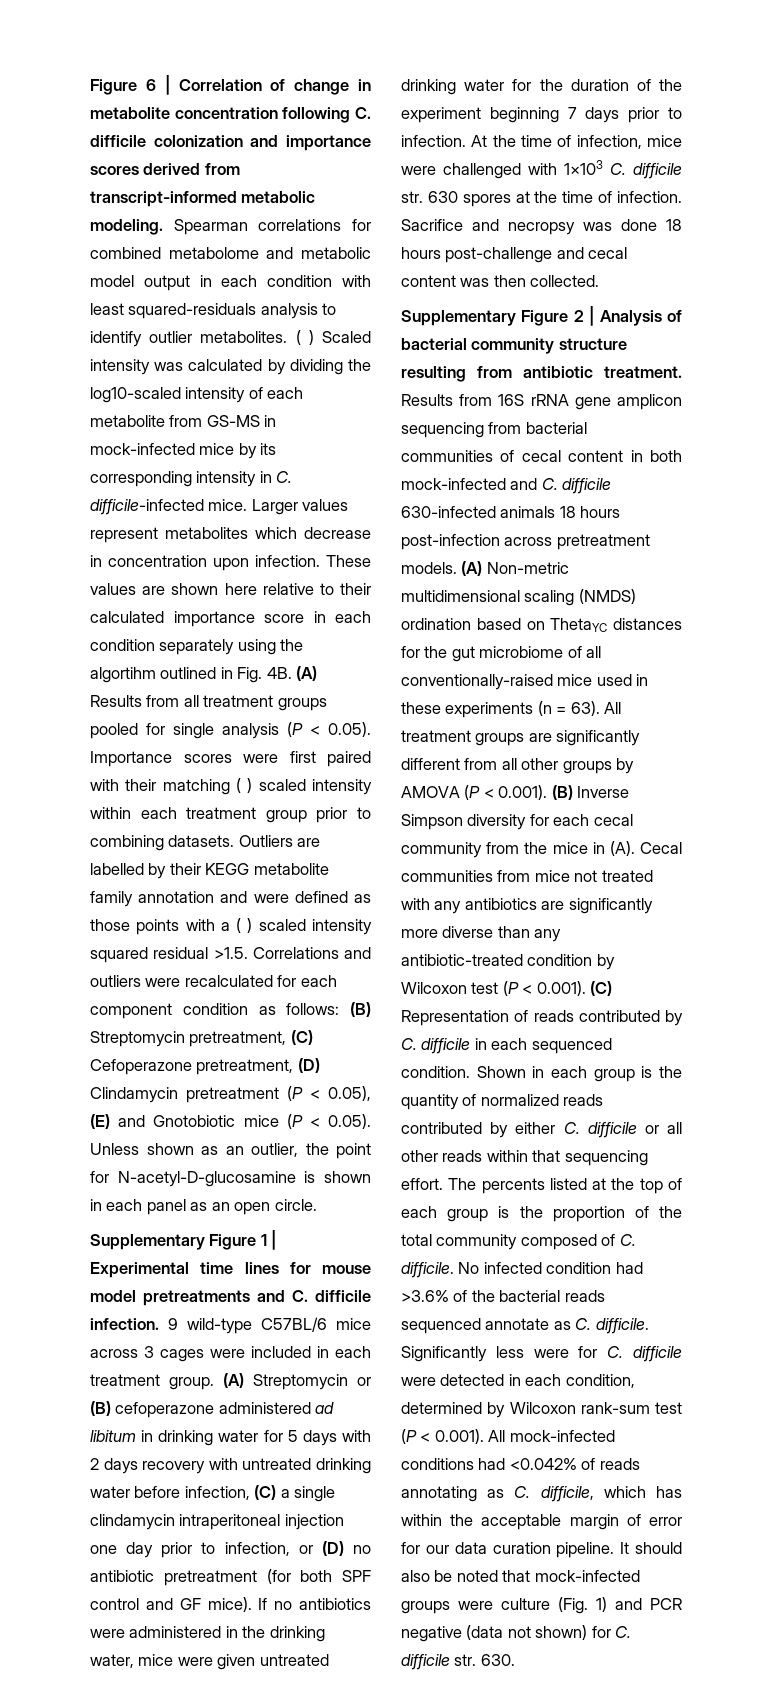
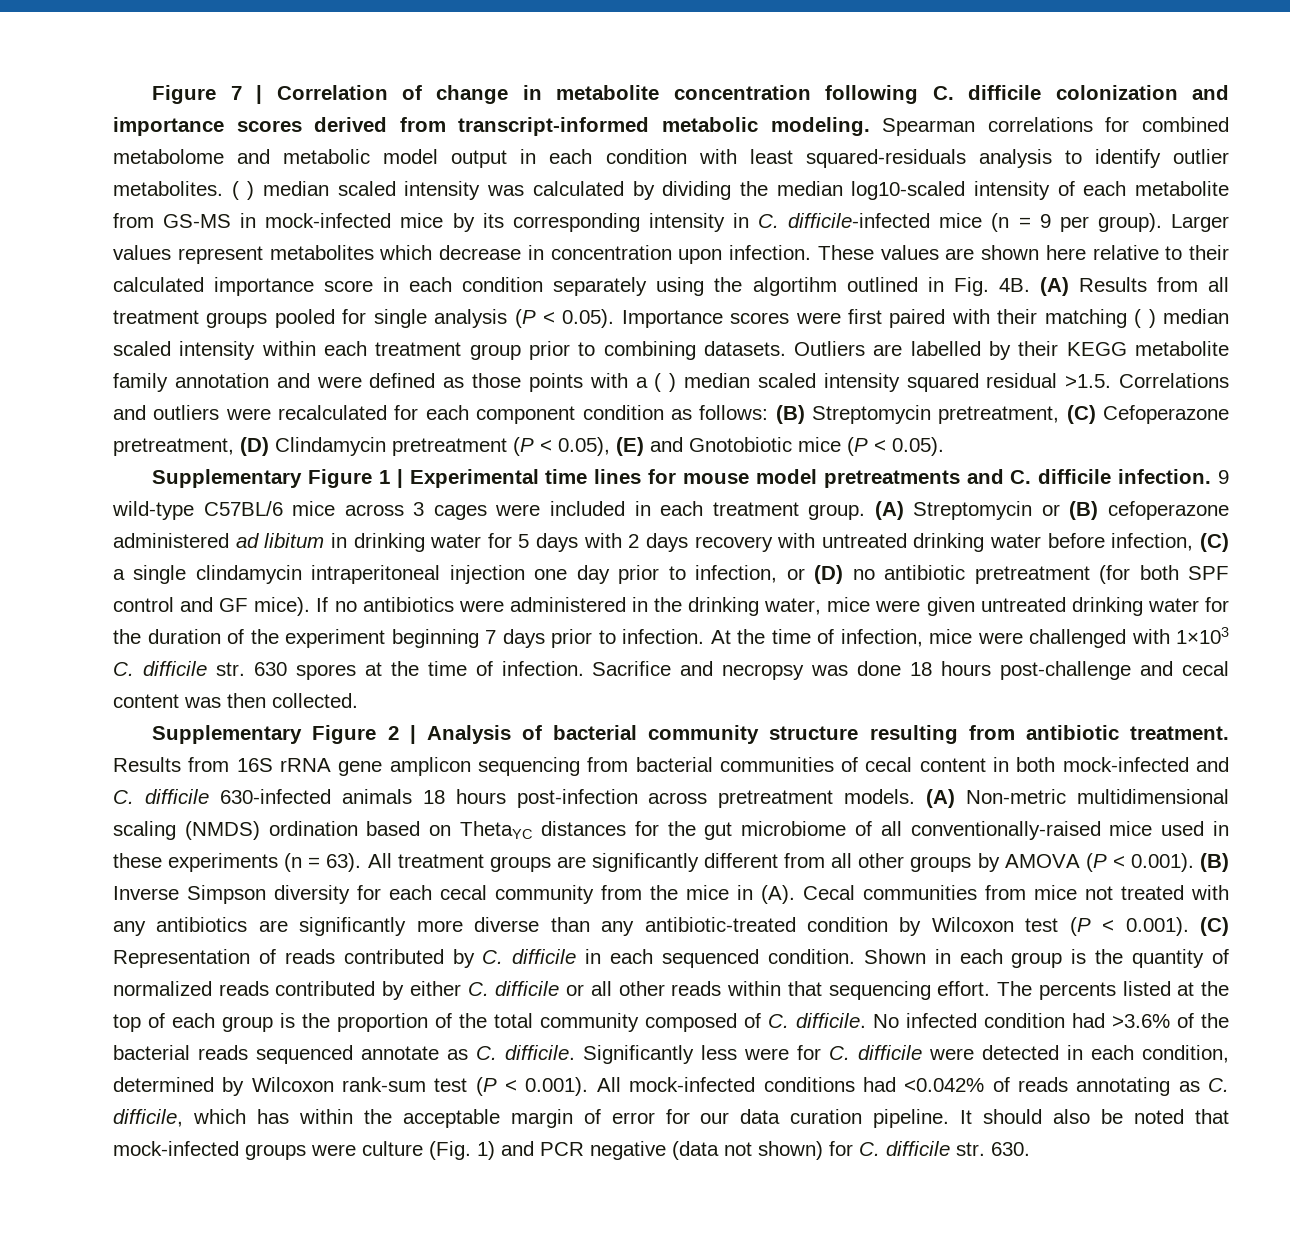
- Figure 6 | Correlation of change in metabolite concentration following C. difficile colonization and importance scores derived from transcript-informed metabolic modeling.
+ Figure 7 | Correlation of change in metabolite concentration following C. difficile colonization and importance scores derived from transcript-informed metabolic modeling.
- ( ) Scaled intensity was calculated by dividing the log10-scaled intensity of each metabolite from GS-MS in mock-infected mice by its corresponding intensity in C. difficile-infected mice.
+ ( ) median scaled intensity was calculated by dividing the median log10-scaled intensity of each metabolite from GS-MS in mock-infected mice by its corresponding intensity in C. difficile-infected mice (n = 9 per group).
- (A) Results from all treatment groups pooled for single analysis (P < 0.05). Importance scores were first paired with their matching ( ) scaled intensity within each treatment group prior to combining datasets.
+ (A) Results from all treatment groups pooled for single analysis (P < 0.05). Importance scores were first paired with their matching ( ) median scaled intensity within each treatment group prior to combining datasets.
- Outliers are labelled by their KEGG metabolite family annotation and were defined as those points with a ( ) scaled intensity squared residual >1.5. Correlations and outliers were recalculated for each component condition as follows: (B) Streptomycin pretreatment, (C) Cefoperazone pretreatment, (D) Clindamycin pretreatment (P < 0.05), (E) and Gnotobiotic mice (P < 0.05). Unless shown as an outlier, the point for N-acetyl-D-glucosamine is shown in each panel as an open circle.
+ Outliers are labelled by their KEGG metabolite family annotation and were defined as those points with a ( ) median scaled intensity squared residual >1.5. Correlations and outliers were recalculated for each component condition as follows: (B) Streptomycin pretreatment, (C) Cefoperazone pretreatment, (D) Clindamycin pretreatment (P < 0.05), (E) and Gnotobiotic mice (P < 0.05).

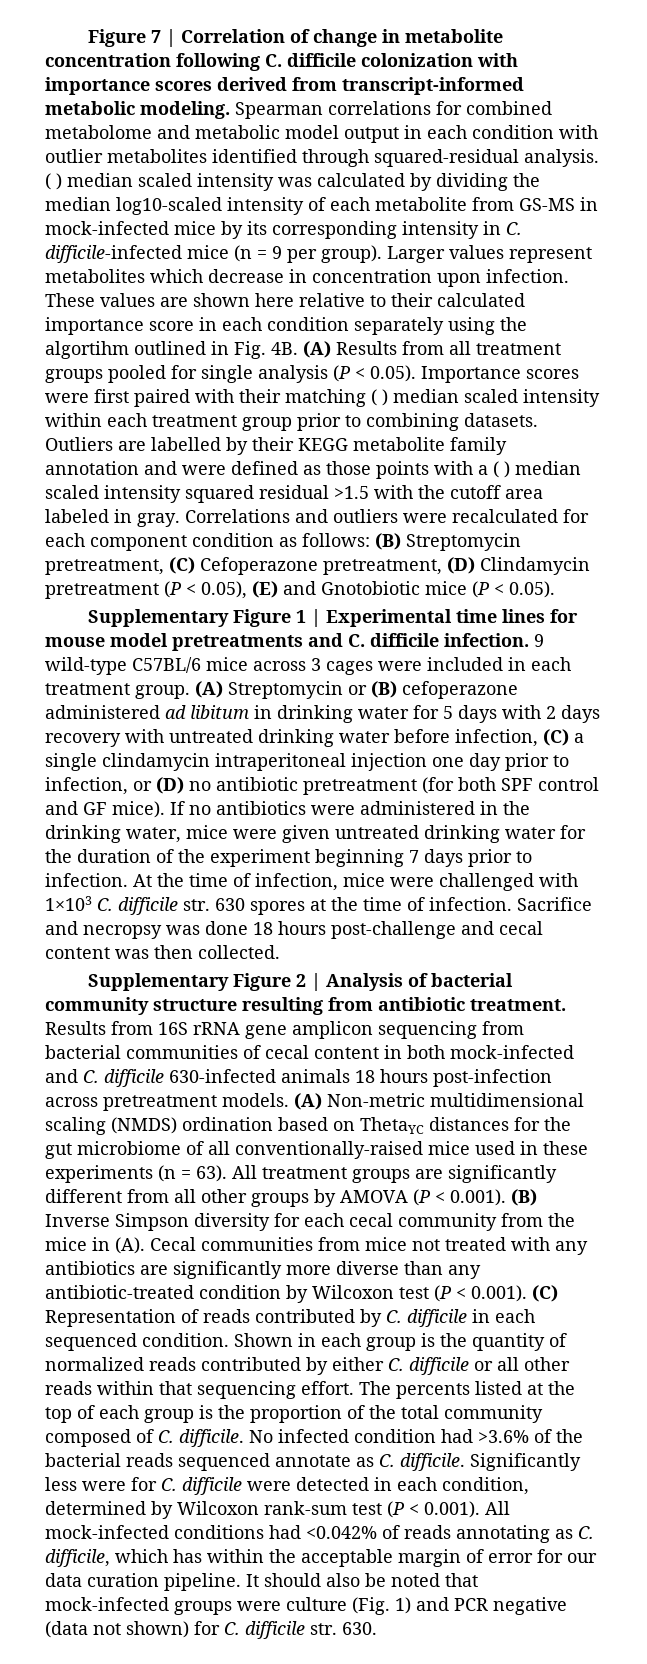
- Figure 7 | Correlation of change in metabolite concentration following C. difficile colonization and importance scores derived from transcript-informed metabolic modeling.
+ Figure 7 | Correlation of change in metabolite concentration following C. difficile colonization with importance scores derived from transcript-informed metabolic modeling.
- Spearman correlations for combined metabolome and metabolic model output in each condition with least squared-residuals analysis to identify outlier metabolites.
+ Spearman correlations for combined metabolome and metabolic model output in each condition with outlier metabolites identified through squared-residual analysis.
- Outliers are labelled by their KEGG metabolite family annotation and were defined as those points with a ( ) median scaled intensity squared residual >1.5. Correlations and outliers were recalculated for each component condition as follows: (B) Streptomycin pretreatment, (C) Cefoperazone pretreatment, (D) Clindamycin pretreatment (P < 0.05), (E) and Gnotobiotic mice (P < 0.05).
+ Outliers are labelled by their KEGG metabolite family annotation and were defined as those points with a ( ) median scaled intensity squared residual >1.5 with the cutoff area labeled in gray. Correlations and outliers were recalculated for each component condition as follows: (B) Streptomycin pretreatment, (C) Cefoperazone pretreatment, (D) Clindamycin pretreatment (P < 0.05), (E) and Gnotobiotic mice (P < 0.05).

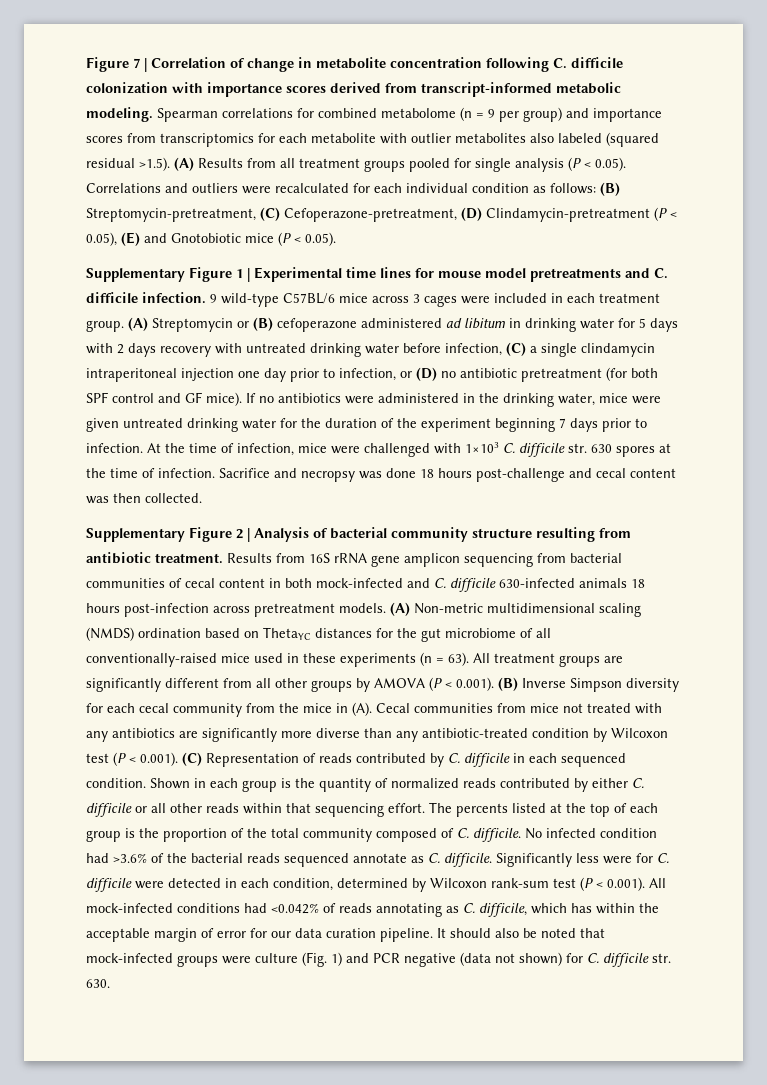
- Spearman correlations for combined metabolome and metabolic model output in each condition with outlier metabolites identified through squared-residual analysis. ( ) median scaled intensity was calculated by dividing the median log10-scaled intensity of each metabolite from GS-MS in mock-infected mice by its corresponding intensity in C. difficile-infected mice (n = 9 per group). Larger values represent metabolites which decrease in concentration upon infection. These values are shown here relative to their calculated importance score in each condition separately using the algortihm outlined in Fig. 4B. (A) Results from all treatment groups pooled for single analysis (P < 0.05). Importance scores were first paired with their matching ( ) median scaled intensity within each treatment group prior to combining datasets. Outliers are labelled by their KEGG metabolite family annotation and were defined as those points with a ( ) median scaled intensity squared residual >1.5 with the cutoff area labeled in gray. Correlations and outliers were recalculated for each component condition as follows: (B) Streptomycin pretreatment, (C) Cefoperazone pretreatment, (D) Clindamycin pretreatment (P < 0.05), (E) and Gnotobiotic mice (P < 0.05).
+ Spearman correlations for combined metabolome (n = 9 per group) and importance scores from transcriptomics for each metabolite with outlier metabolites also labeled (squared residual >1.5). (A) Results from all treatment groups pooled for single analysis (P < 0.05). Correlations and outliers were recalculated for each individual condition as follows: (B) Streptomycin-pretreatment, (C) Cefoperazone-pretreatment, (D) Clindamycin-pretreatment (P < 0.05), (E) and Gnotobiotic mice (P < 0.05).

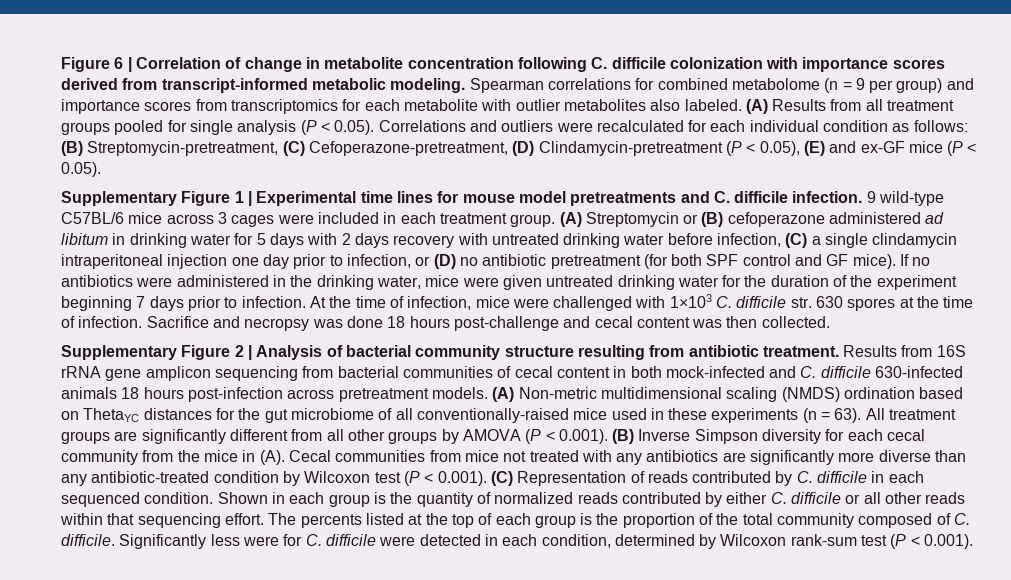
- Figure 7 | Correlation of change in metabolite concentration following C. difficile colonization with importance scores derived from transcript-informed metabolic modeling.
+ Figure 6 | Correlation of change in metabolite concentration following C. difficile colonization with importance scores derived from transcript-informed metabolic modeling.
- Spearman correlations for combined metabolome (n = 9 per group) and importance scores from transcriptomics for each metabolite with outlier metabolites also labeled (squared residual >1.5). (A) Results from all treatment groups pooled for single analysis (P < 0.05). Correlations and outliers were recalculated for each individual condition as follows:
+ Spearman correlations for combined metabolome (n = 9 per group) and importance scores from transcriptomics for each metabolite with outlier metabolites also labeled. (A) Results from all treatment groups pooled for single analysis (P < 0.05). Correlations and outliers were recalculated for each individual condition as follows:
- (B) Streptomycin-pretreatment, (C) Cefoperazone-pretreatment, (D) Clindamycin-pretreatment (P < 0.05), (E) and Gnotobiotic mice (P < 0.05).
+ (B) Streptomycin-pretreatment, (C) Cefoperazone-pretreatment, (D) Clindamycin-pretreatment (P < 0.05), (E) and ex-GF mice (P < 0.05).
- No infected condition had >3.6% of the bacterial reads sequenced annotate as C. difficile.
- Significantly less were for C. difficile were detected in each condition, determined by Wilcoxon rank-sum test (P < 0.001). All mock-infected conditions had <0.042% of reads annotating as C. difficile, which has within the acceptable margin of error for our data curation pipeline. It should also be noted that mock-infected groups were culture (Fig. 1) and PCR negative (data not shown) for C. difficile str. 630.
+ Significantly less were for C. difficile were detected in each condition, determined by Wilcoxon rank-sum test (P < 0.001).

